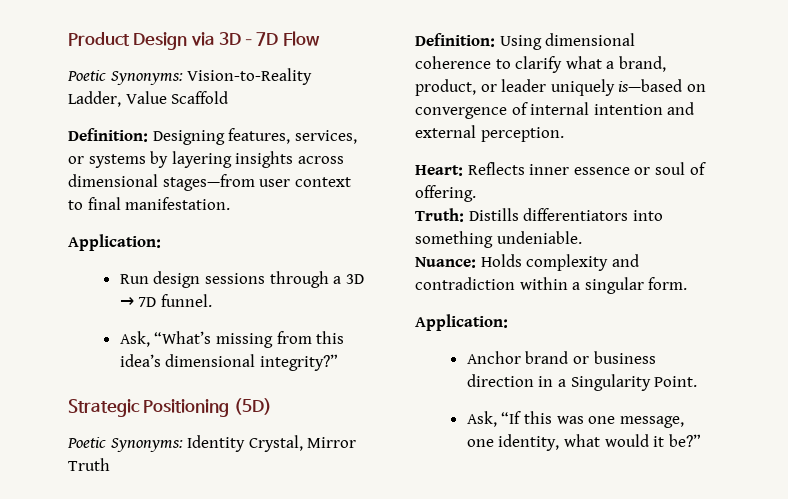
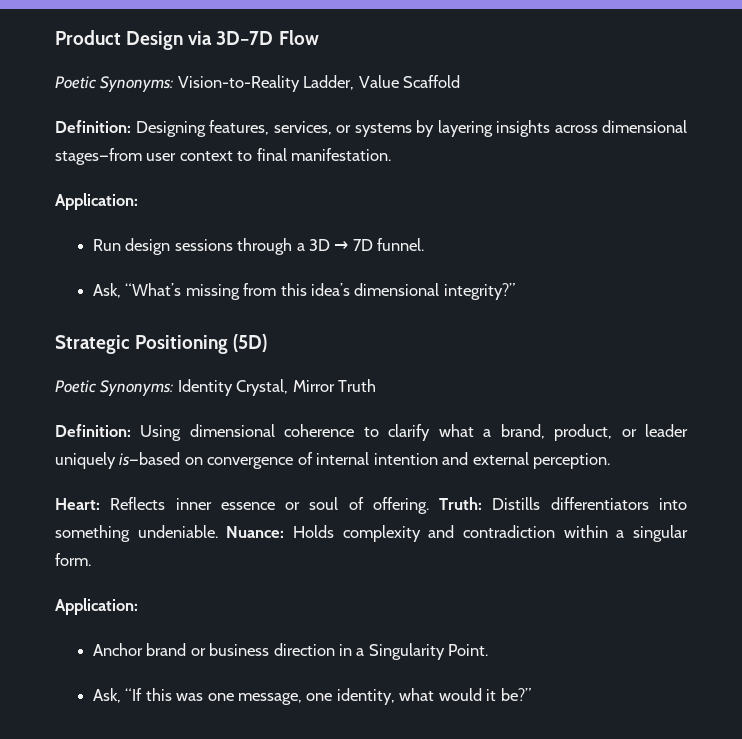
- Heart: Reflects inner essence or soul of offering.
- Truth: Distills differentiators into something undeniable.
- Nuance: Holds complexity and contradiction within a singular form.
+ Heart: Reflects inner essence or soul of offering. Truth: Distills differentiators into something undeniable. Nuance: Holds complexity and contradiction within a singular form.

